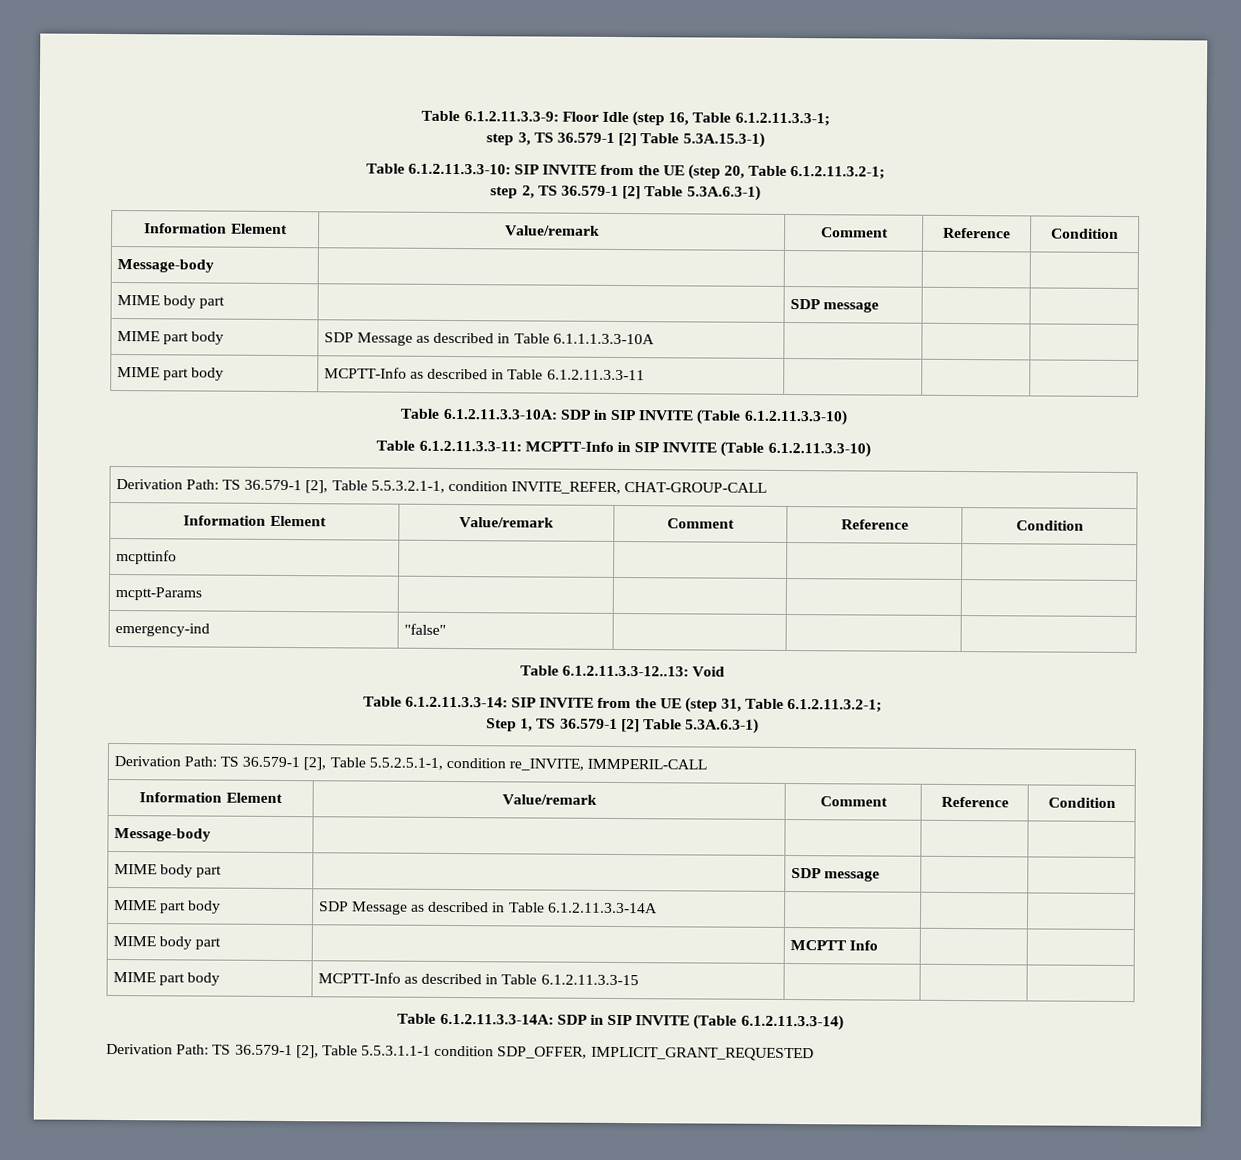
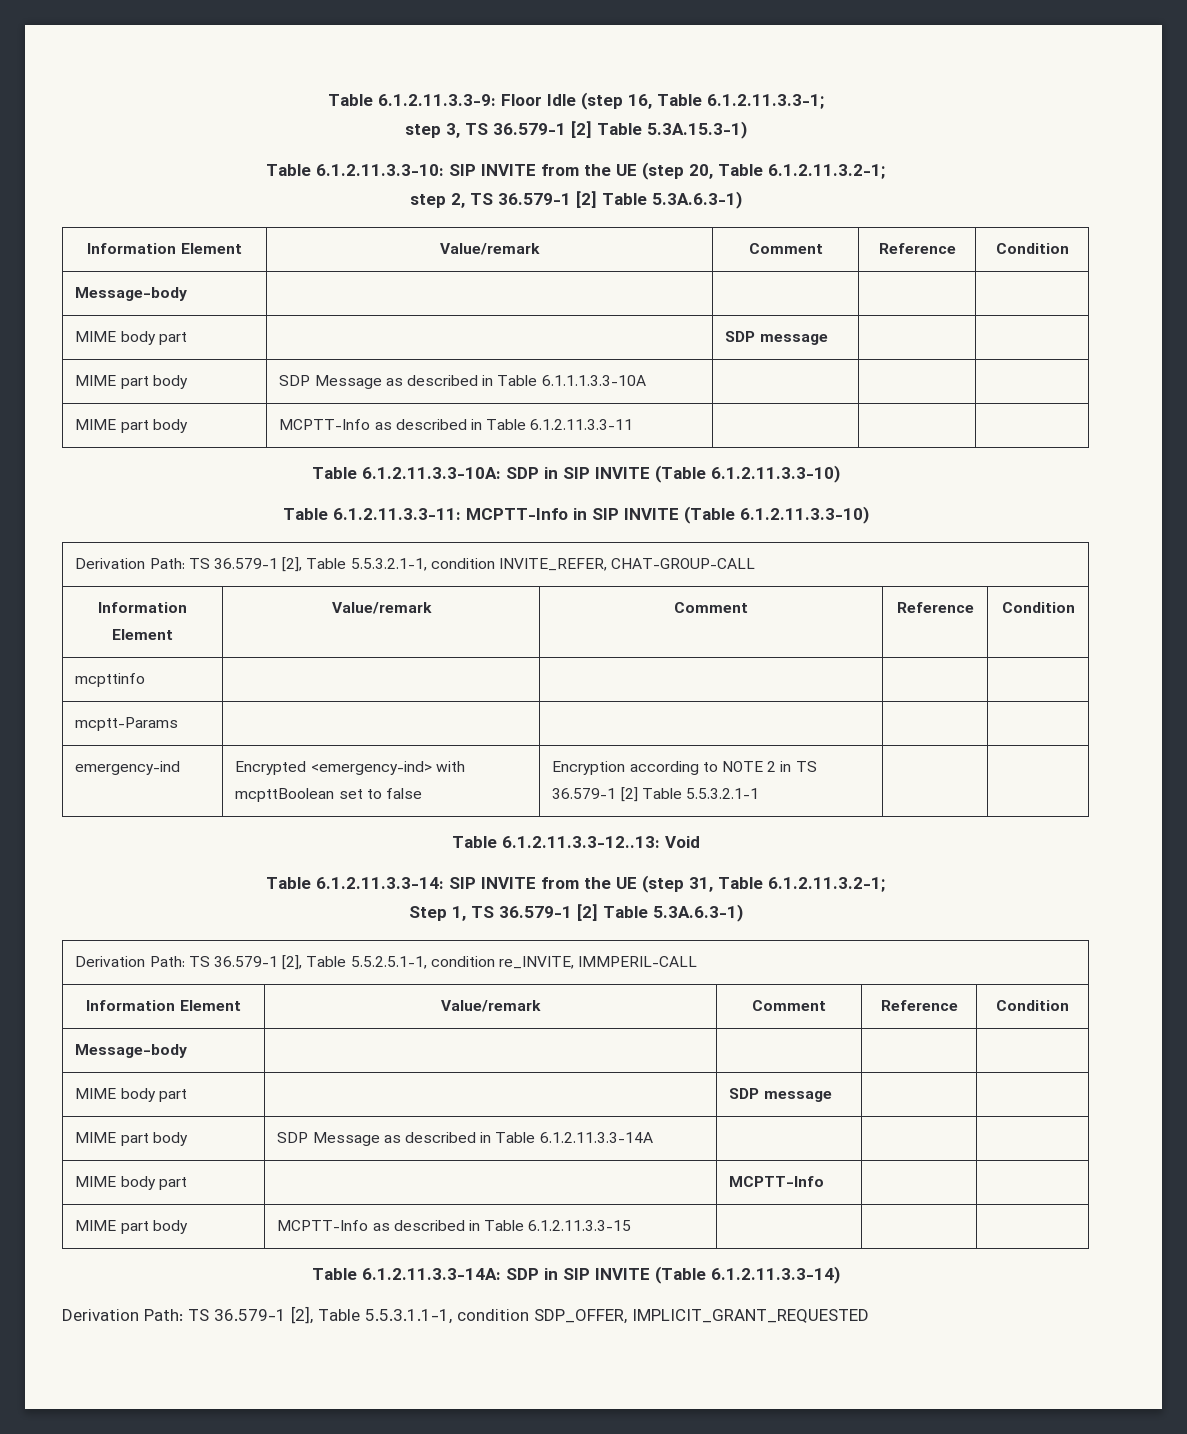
- emergency-ind | "false" | | |
+ emergency-ind | Encrypted <emergency-ind> with mcpttBoolean set to false | Encryption according to NOTE 2 in TS 36.579-1 [2] Table 5.5.3.2.1-1 | |
- MIME body part | | MCPTT Info | |
+ MIME body part | | MCPTT-Info | |
- Derivation Path: TS 36.579-1 [2], Table 5.5.3.1.1-1 condition SDP_OFFER, IMPLICIT_GRANT_REQUESTED
+ Derivation Path: TS 36.579-1 [2], Table 5.5.3.1.1-1, condition SDP_OFFER, IMPLICIT_GRANT_REQUESTED

